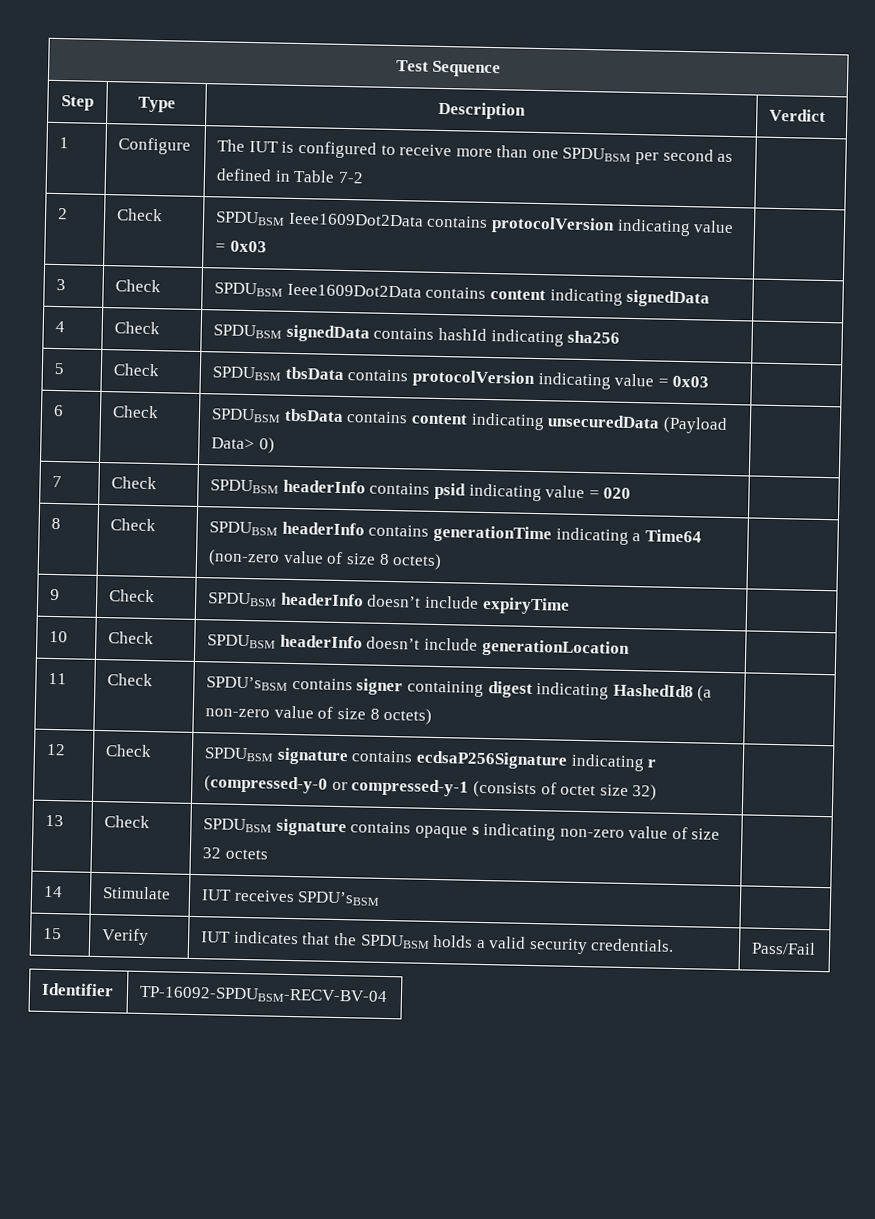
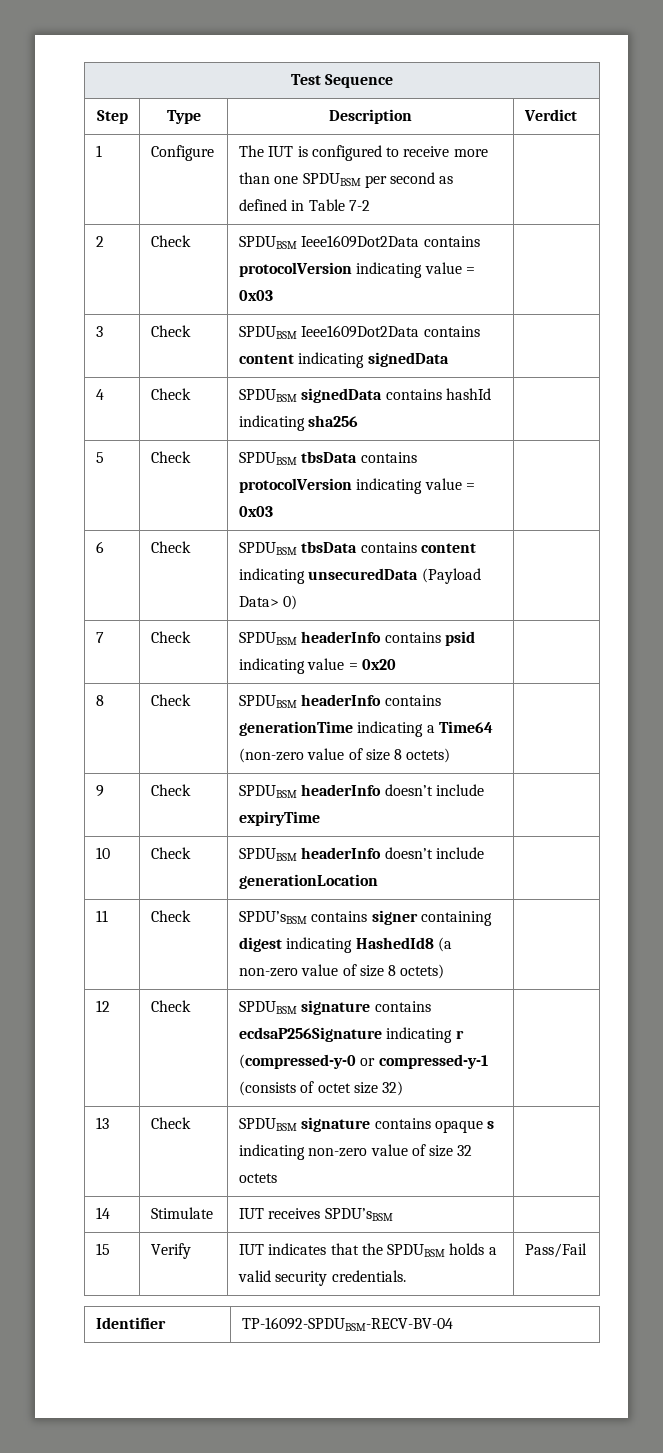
- 7 | Check | SPDUBSM headerInfo contains psid indicating value = 020 |
+ 7 | Check | SPDUBSM headerInfo contains psid indicating value = 0x20 |

